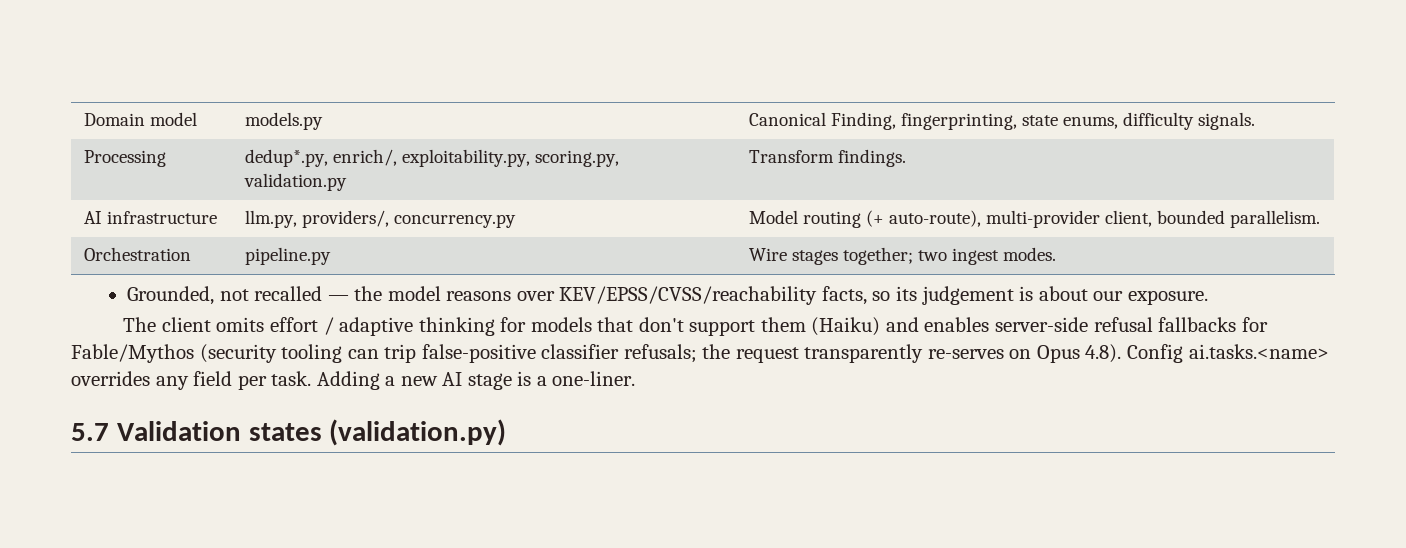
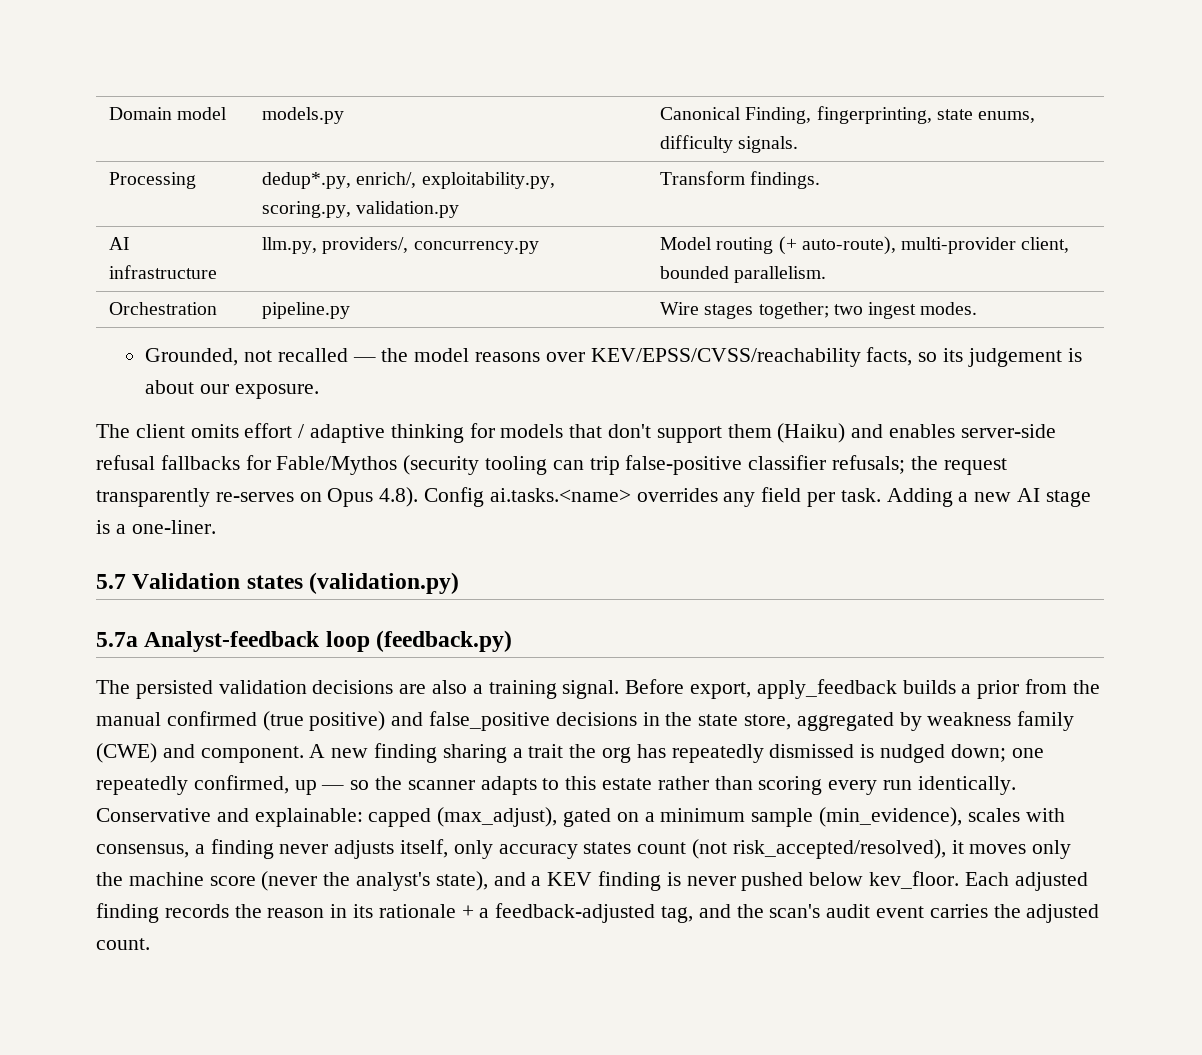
+ 5.7a Analyst-feedback loop (feedback.py)
+ The persisted validation decisions are also a training signal. Before export, apply_feedback builds a prior from the manual confirmed (true positive) and false_positive decisions in the state store, aggregated by weakness family (CWE) and component. A new finding sharing a trait the org has repeatedly dismissed is nudged down; one repeatedly confirmed, up — so the scanner adapts to this estate rather than scoring every run identically. Conservative and explainable: capped (max_adjust), gated on a minimum sample (min_evidence), scales with consensus, a finding never adjusts itself, only accuracy states count (not risk_accepted/resolved), it moves only the machine score (never the analyst's state), and a KEV finding is never pushed below kev_floor. Each adjusted finding records the reason in its rationale + a feedback-adjusted tag, and the scan's audit event carries the adjusted count.

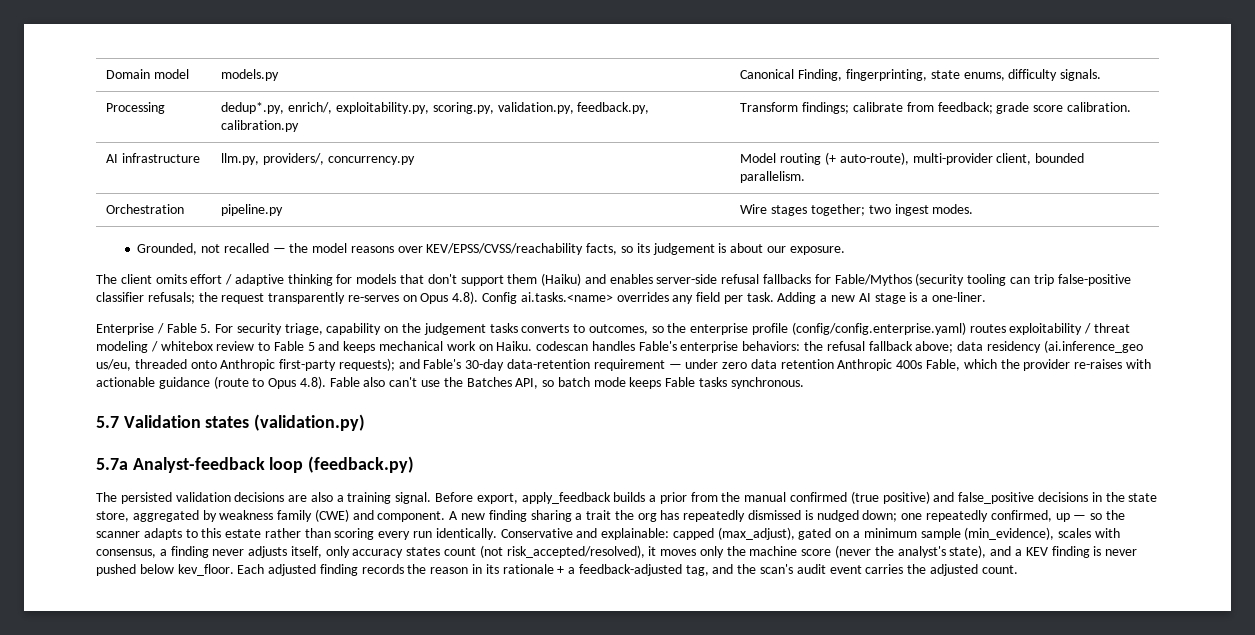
- Processing | dedup*.py, enrich/, exploitability.py, scoring.py, validation.py | Transform findings.
+ Processing | dedup*.py, enrich/, exploitability.py, scoring.py, validation.py, feedback.py, calibration.py | Transform findings; calibrate from feedback; grade score calibration.
+ Enterprise / Fable 5. For security triage, capability on the judgement tasks converts to outcomes, so the enterprise profile (config/config.enterprise.yaml) routes exploitability / threat modeling / whitebox review to Fable 5 and keeps mechanical work on Haiku. codescan handles Fable's enterprise behaviors: the refusal fallback above; data residency (ai.inference_geo us/eu, threaded onto Anthropic first-party requests); and Fable's 30-day data-retention requirement — under zero data retention Anthropic 400s Fable, which the provider re-raises with actionable guidance (route to Opus 4.8). Fable also can't use the Batches API, so batch mode keeps Fable tasks synchronous.

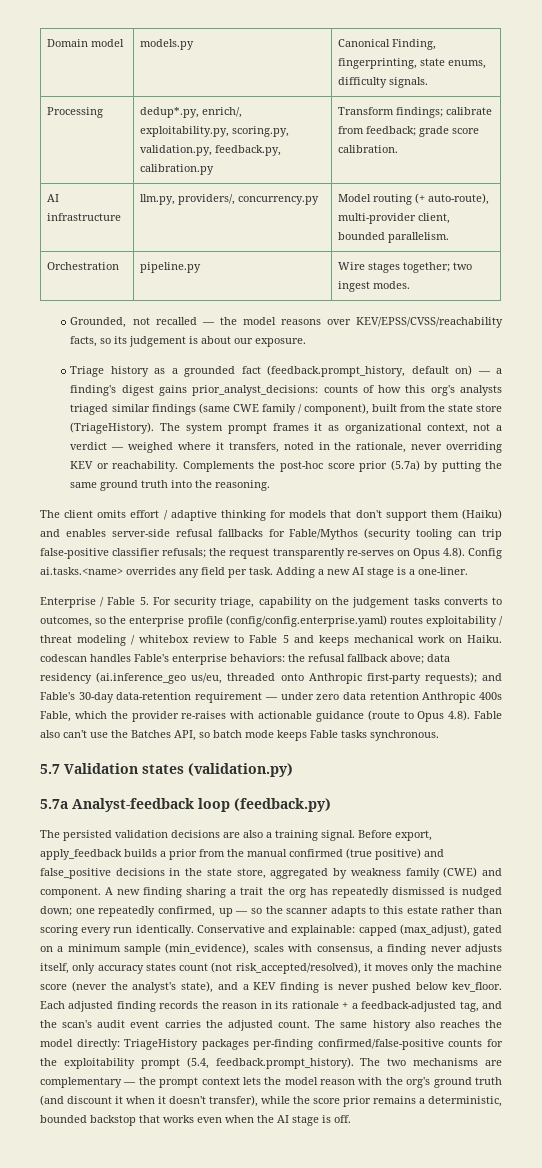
+ Triage history as a grounded fact (feedback.prompt_history, default on) — a finding's digest gains prior_analyst_decisions: counts of how this org's analysts triaged similar findings (same CWE family / component), built from the state store (TriageHistory). The system prompt frames it as organizational context, not a verdict — weighed where it transfers, noted in the rationale, never overriding KEV or reachability. Complements the post-hoc score prior (5.7a) by putting the same ground truth into the reasoning.
+ The same history also reaches the model directly: TriageHistory packages per-finding confirmed/false-positive counts for the exploitability prompt (5.4, feedback.prompt_history). The two mechanisms are complementary — the prompt context lets the model reason with the org's ground truth (and discount it when it doesn't transfer), while the score prior remains a deterministic, bounded backstop that works even when the AI stage is off.

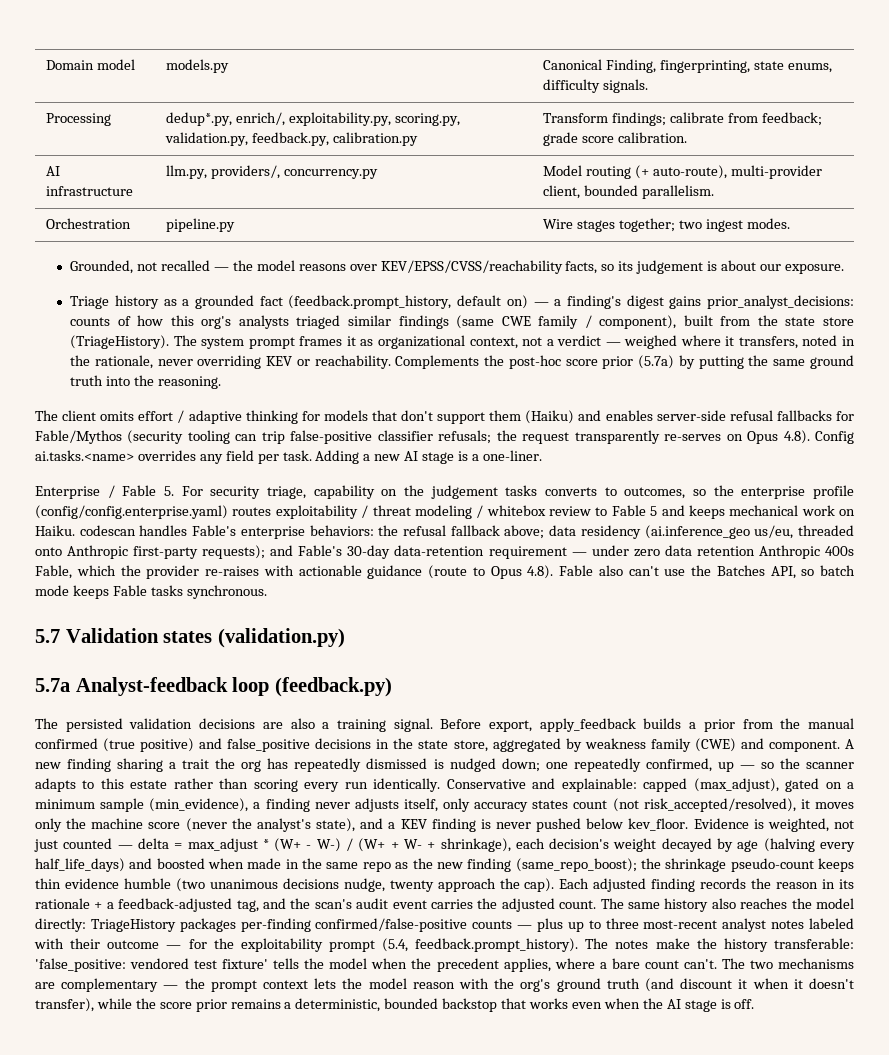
- Conservative and explainable: capped (max_adjust), gated on a minimum sample (min_evidence), scales with consensus, a finding never adjusts itself, only accuracy states count (not risk_accepted/resolved), it moves only the machine score (never the analyst's state), and a KEV finding is never pushed below kev_floor.
+ Conservative and explainable: capped (max_adjust), gated on a minimum sample (min_evidence), a finding never adjusts itself, only accuracy states count (not risk_accepted/resolved), it moves only the machine score (never the analyst's state), and a KEV finding is never pushed below kev_floor.
+ Evidence is weighted, not just counted — delta = max_adjust * (W+ - W-) / (W+ + W- + shrinkage), each decision's weight decayed by age (halving every half_life_days) and boosted when made in the same repo as the new finding (same_repo_boost); the shrinkage pseudo-count keeps thin evidence humble (two unanimous decisions nudge, twenty approach the cap).
- TriageHistory packages per-finding confirmed/false-positive counts for the exploitability prompt (5.4, feedback.prompt_history). The two mechanisms are complementary — the prompt context lets the model reason with the org's ground truth (and discount it when it doesn't transfer), while the score prior remains a deterministic, bounded backstop that works even when the AI stage is off.
+ TriageHistory packages per-finding confirmed/false-positive counts — plus up to three most-recent analyst notes labeled with their outcome — for the exploitability prompt (5.4, feedback.prompt_history). The notes make the history transferable: 'false_positive: vendored test fixture' tells the model when the precedent applies, where a bare count can't. The two mechanisms are complementary — the prompt context lets the model reason with the org's ground truth (and discount it when it doesn't transfer), while the score prior remains a deterministic, bounded backstop that works even when the AI stage is off.

